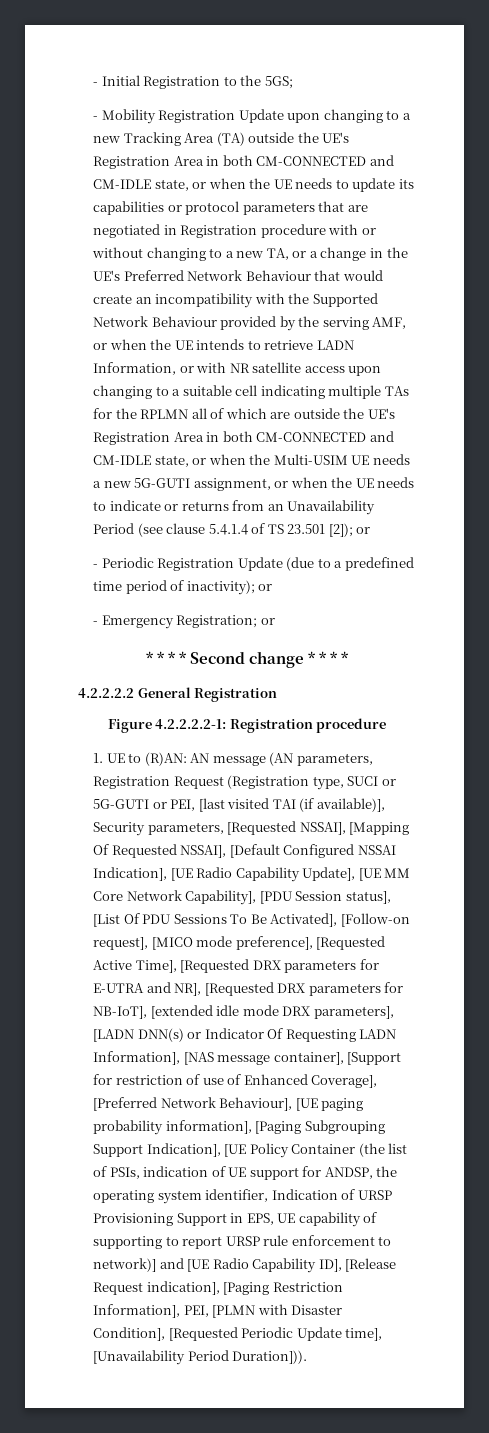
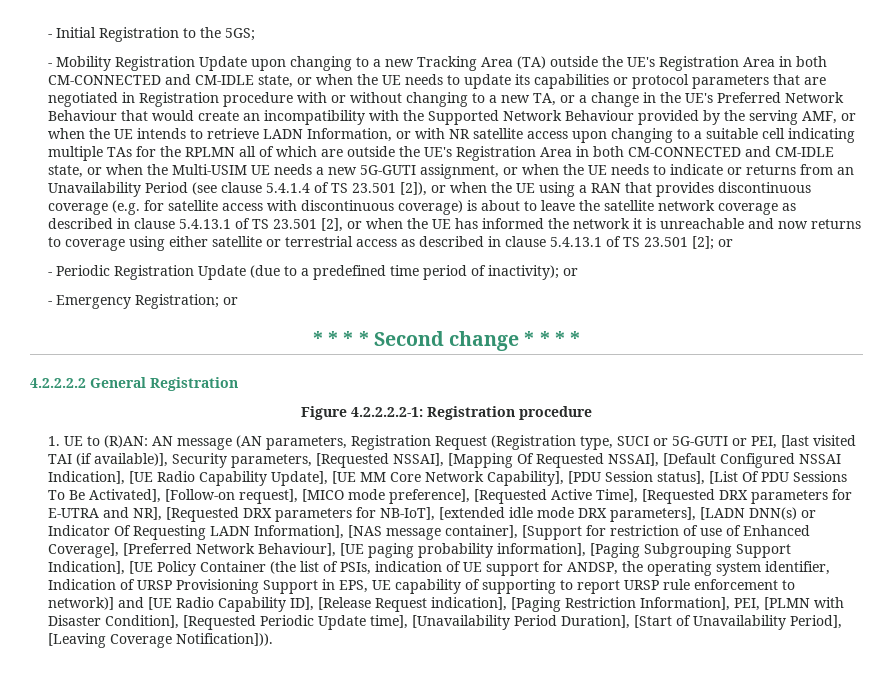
- - Mobility Registration Update upon changing to a new Tracking Area (TA) outside the UE's Registration Area in both CM-CONNECTED and CM-IDLE state, or when the UE needs to update its capabilities or protocol parameters that are negotiated in Registration procedure with or without changing to a new TA, or a change in the UE's Preferred Network Behaviour that would create an incompatibility with the Supported Network Behaviour provided by the serving AMF, or when the UE intends to retrieve LADN Information, or with NR satellite access upon changing to a suitable cell indicating multiple TAs for the RPLMN all of which are outside the UE's Registration Area in both CM-CONNECTED and CM-IDLE state, or when the Multi-USIM UE needs a new 5G-GUTI assignment, or when the UE needs to indicate or returns from an Unavailability Period (see clause 5.4.1.4 of TS 23.501 [2]);
+ - Mobility Registration Update upon changing to a new Tracking Area (TA) outside the UE's Registration Area in both CM-CONNECTED and CM-IDLE state, or when the UE needs to update its capabilities or protocol parameters that are negotiated in Registration procedure with or without changing to a new TA, or a change in the UE's Preferred Network Behaviour that would create an incompatibility with the Supported Network Behaviour provided by the serving AMF, or when the UE intends to retrieve LADN Information, or with NR satellite access upon changing to a suitable cell indicating multiple TAs for the RPLMN all of which are outside the UE's Registration Area in both CM-CONNECTED and CM-IDLE state, or when the Multi-USIM UE needs a new 5G-GUTI assignment, or when the UE needs to indicate or returns from an Unavailability Period (see clause 5.4.1.4 of TS 23.501 [2]), or when the UE using a RAN that provides discontinuous coverage (e.g. for satellite access with discontinuous coverage) is about to leave the satellite network coverage as described in clause 5.4.13.1 of TS 23.501 [2], or when the UE has informed the network it is unreachable and now returns to coverage using either satellite or terrestrial access as described in clause 5.4.13.1 of TS 23.501 [2];
- AN message (AN parameters, Registration Request (Registration type, SUCI or 5G-GUTI or PEI, [last visited TAI (if available)], Security parameters, [Requested NSSAI], [Mapping Of Requested NSSAI], [Default Configured NSSAI Indication], [UE Radio Capability Update], [UE MM Core Network Capability], [PDU Session status], [List Of PDU Sessions To Be Activated], [Follow-on request], [MICO mode preference], [Requested Active Time], [Requested DRX parameters for E-UTRA and NR], [Requested DRX parameters for NB-IoT], [extended idle mode DRX parameters], [LADN DNN(s) or Indicator Of Requesting LADN Information], [NAS message container], [Support for restriction of use of Enhanced Coverage], [Preferred Network Behaviour], [UE paging probability information], [Paging Subgrouping Support Indication], [UE Policy Container (the list of PSIs, indication of UE support for ANDSP, the operating system identifier, Indication of URSP Provisioning Support in EPS, UE capability of supporting to report URSP rule enforcement to network)] and [UE Radio Capability ID], [Release Request indication], [Paging Restriction Information], PEI, [PLMN with Disaster Condition], [Requested Periodic Update time], [Unavailability Period Duration])).
+ AN message (AN parameters, Registration Request (Registration type, SUCI or 5G-GUTI or PEI, [last visited TAI (if available)], Security parameters, [Requested NSSAI], [Mapping Of Requested NSSAI], [Default Configured NSSAI Indication], [UE Radio Capability Update], [UE MM Core Network Capability], [PDU Session status], [List Of PDU Sessions To Be Activated], [Follow-on request], [MICO mode preference], [Requested Active Time], [Requested DRX parameters for E-UTRA and NR], [Requested DRX parameters for NB-IoT], [extended idle mode DRX parameters], [LADN DNN(s) or Indicator Of Requesting LADN Information], [NAS message container], [Support for restriction of use of Enhanced Coverage], [Preferred Network Behaviour], [UE paging probability information], [Paging Subgrouping Support Indication], [UE Policy Container (the list of PSIs, indication of UE support for ANDSP, the operating system identifier, Indication of URSP Provisioning Support in EPS, UE capability of supporting to report URSP rule enforcement to network)] and [UE Radio Capability ID], [Release Request indication], [Paging Restriction Information], PEI, [PLMN with Disaster Condition], [Requested Periodic Update time], [Unavailability Period Duration], [Start of Unavailability Period], [Leaving Coverage Notification])).

